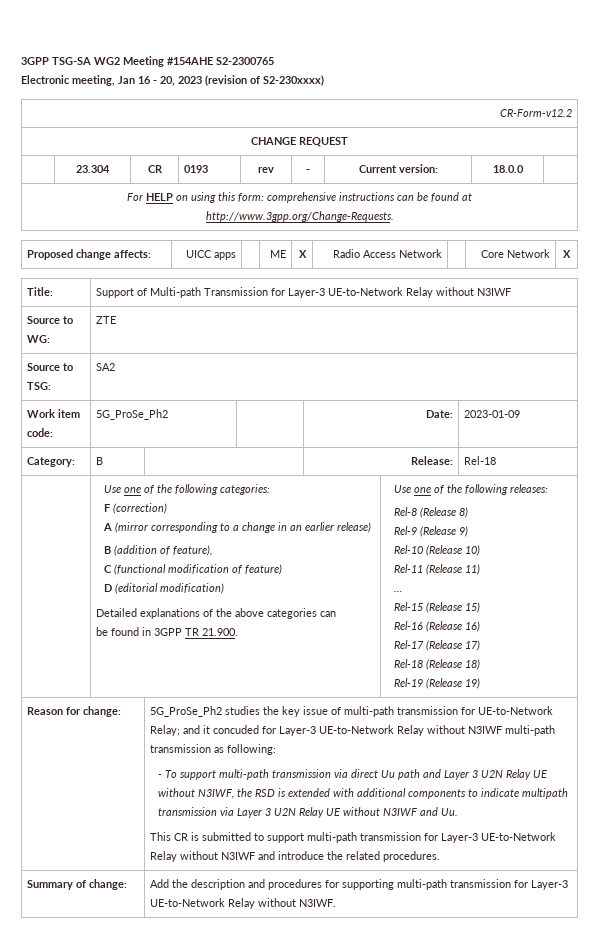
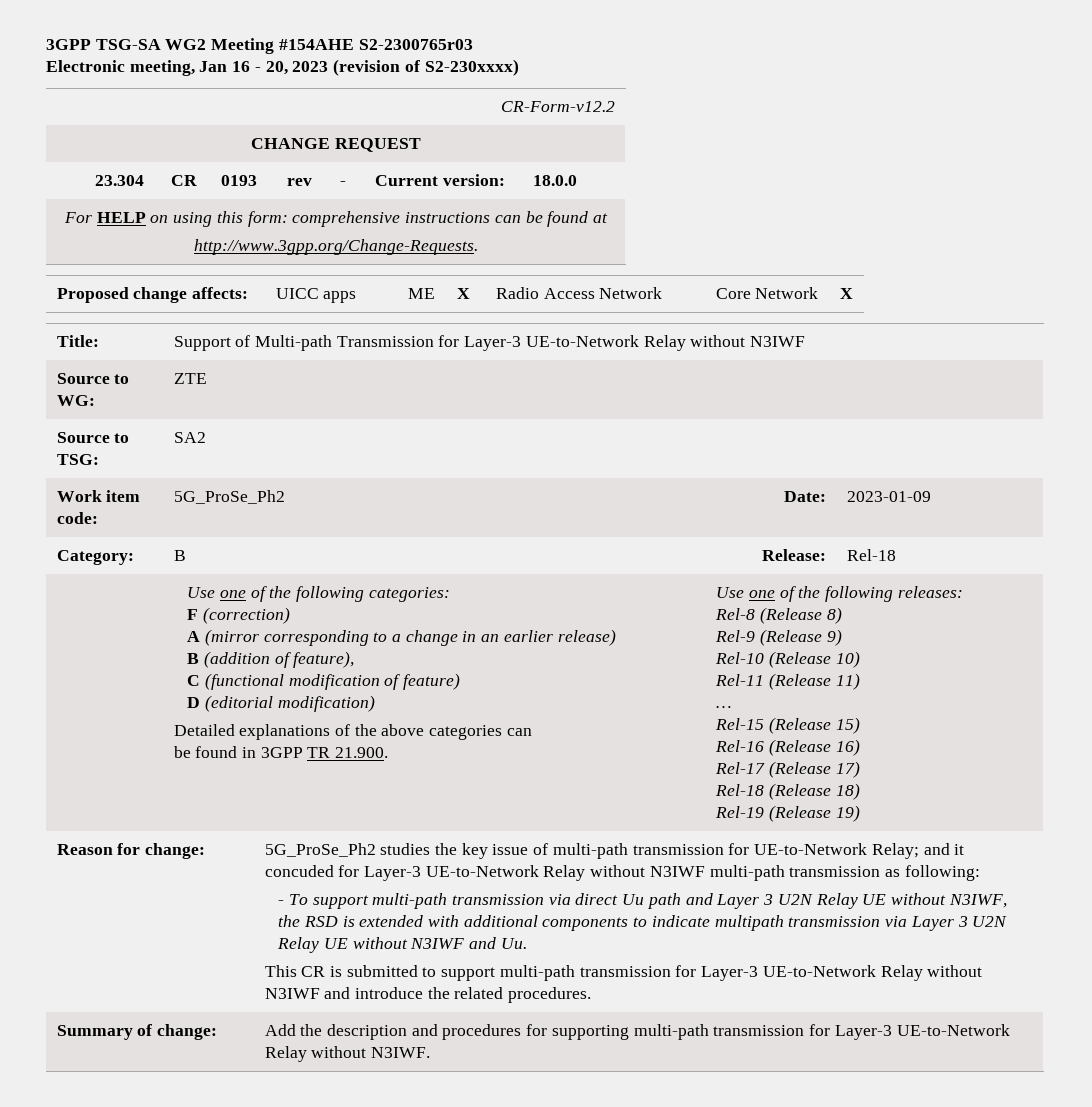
- 3GPP TSG-SA WG2 Meeting #154AHE S2-2300765
+ 3GPP TSG-SA WG2 Meeting #154AHE S2-2300765r03

